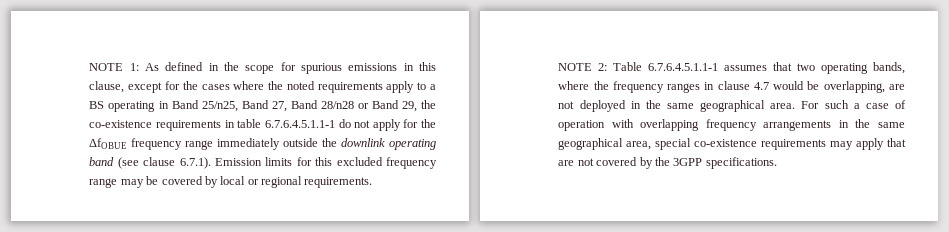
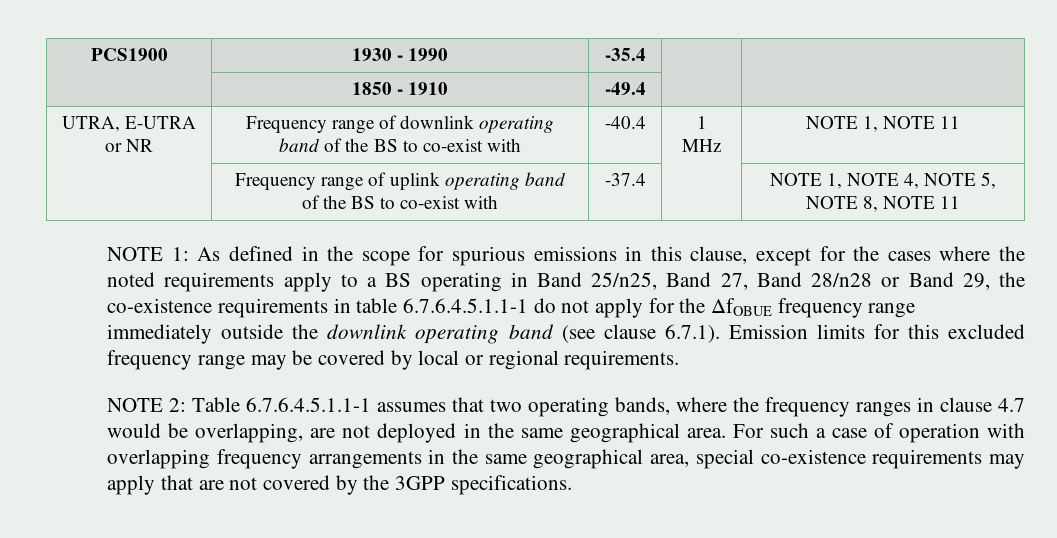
+ PCS1900 | 1930 - 1990 | -35.4 | |
+ | 1850 - 1910 | -49.4 | |
+ UTRA, E-UTRA or NR | Frequency range of downlink operating band of the BS to co-exist with | -40.4 | 1 MHz | NOTE 1, NOTE 11
+ | Frequency range of uplink operating band of the BS to co-exist with | -37.4 | | NOTE 1, NOTE 4, NOTE 5, NOTE 8, NOTE 11

